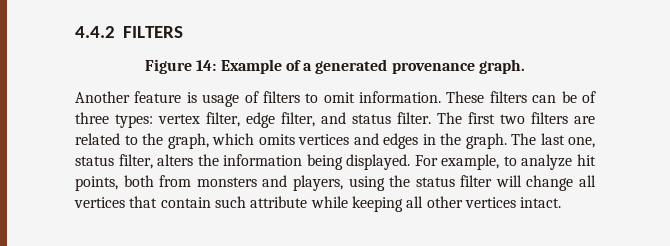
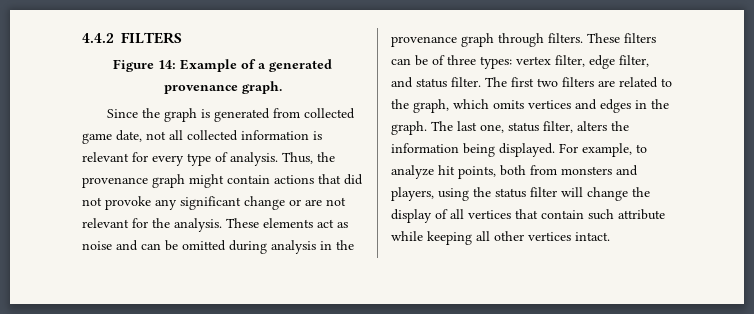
- Another feature is usage of filters to omit information.
+ Since the graph is generated from collected game date, not all collected information is relevant for every type of analysis. Thus, the provenance graph might contain actions that did not provoke any significant change or are not relevant for the analysis. These elements act as noise and can be omitted during analysis in the provenance graph through filters.
- For example, to analyze hit points, both from monsters and players, using the status filter will change all vertices that contain such attribute while keeping all other vertices intact.
+ For example, to analyze hit points, both from monsters and players, using the status filter will change the display of all vertices that contain such attribute while keeping all other vertices intact.

